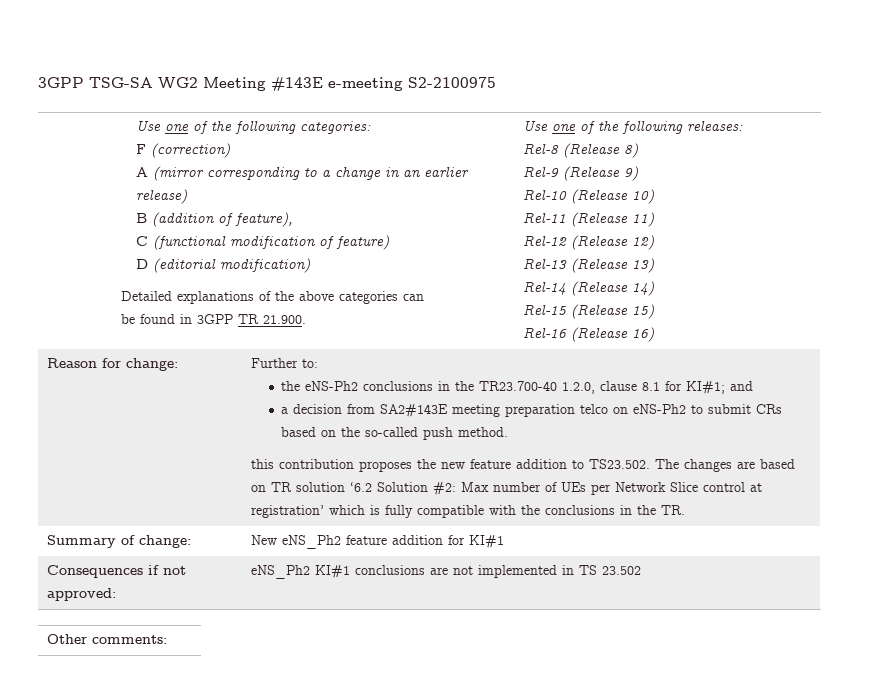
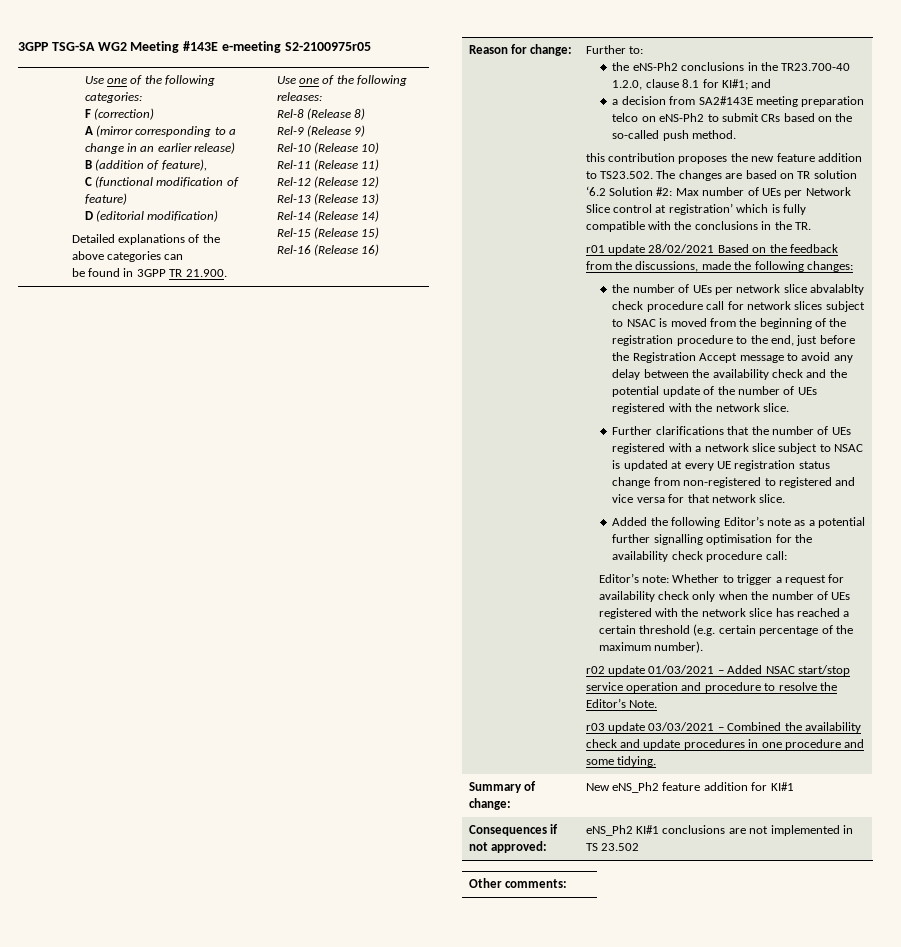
- 3GPP TSG-SA WG2 Meeting #143E e-meeting S2-2100975
+ 3GPP TSG-SA WG2 Meeting #143E e-meeting S2-2100975r05
+ r01 update 28/02/2021 Based on the feedback from the discussions, made the following changes:
+ the number of UEs per network slice abvalablty check procedure call for network slices subject to NSAC is moved from the beginning of the registration procedure to the end, just before the Registration Accept message to avoid any delay between the availability check and the potential update of the number of UEs registered with the network slice.
+ Further clarifications that the number of UEs registered with a network slice subject to NSAC is updated at every UE registration status change from non-registered to registered and vice versa for that network slice.
+ Added the following Editor’s note as a potential further signalling optimisation for the availability check procedure call:
+ Editor’s note: Whether to trigger a request for availability check only when the number of UEs registered with the network slice has reached a certain threshold (e.g. certain percentage of the maximum number).
+ r02 update 01/03/2021 – Added NSAC start/stop service operation and procedure to resolve the Editor’s Note.
+ r03 update 03/03/2021 – Combined the availability check and update procedures in one procedure and some tidying.

